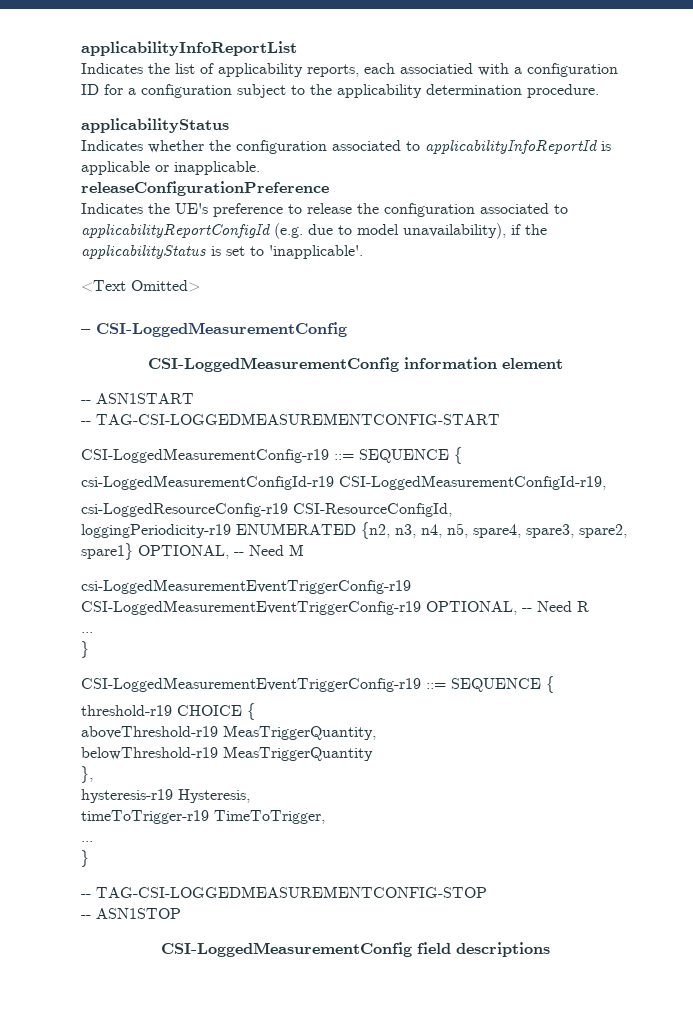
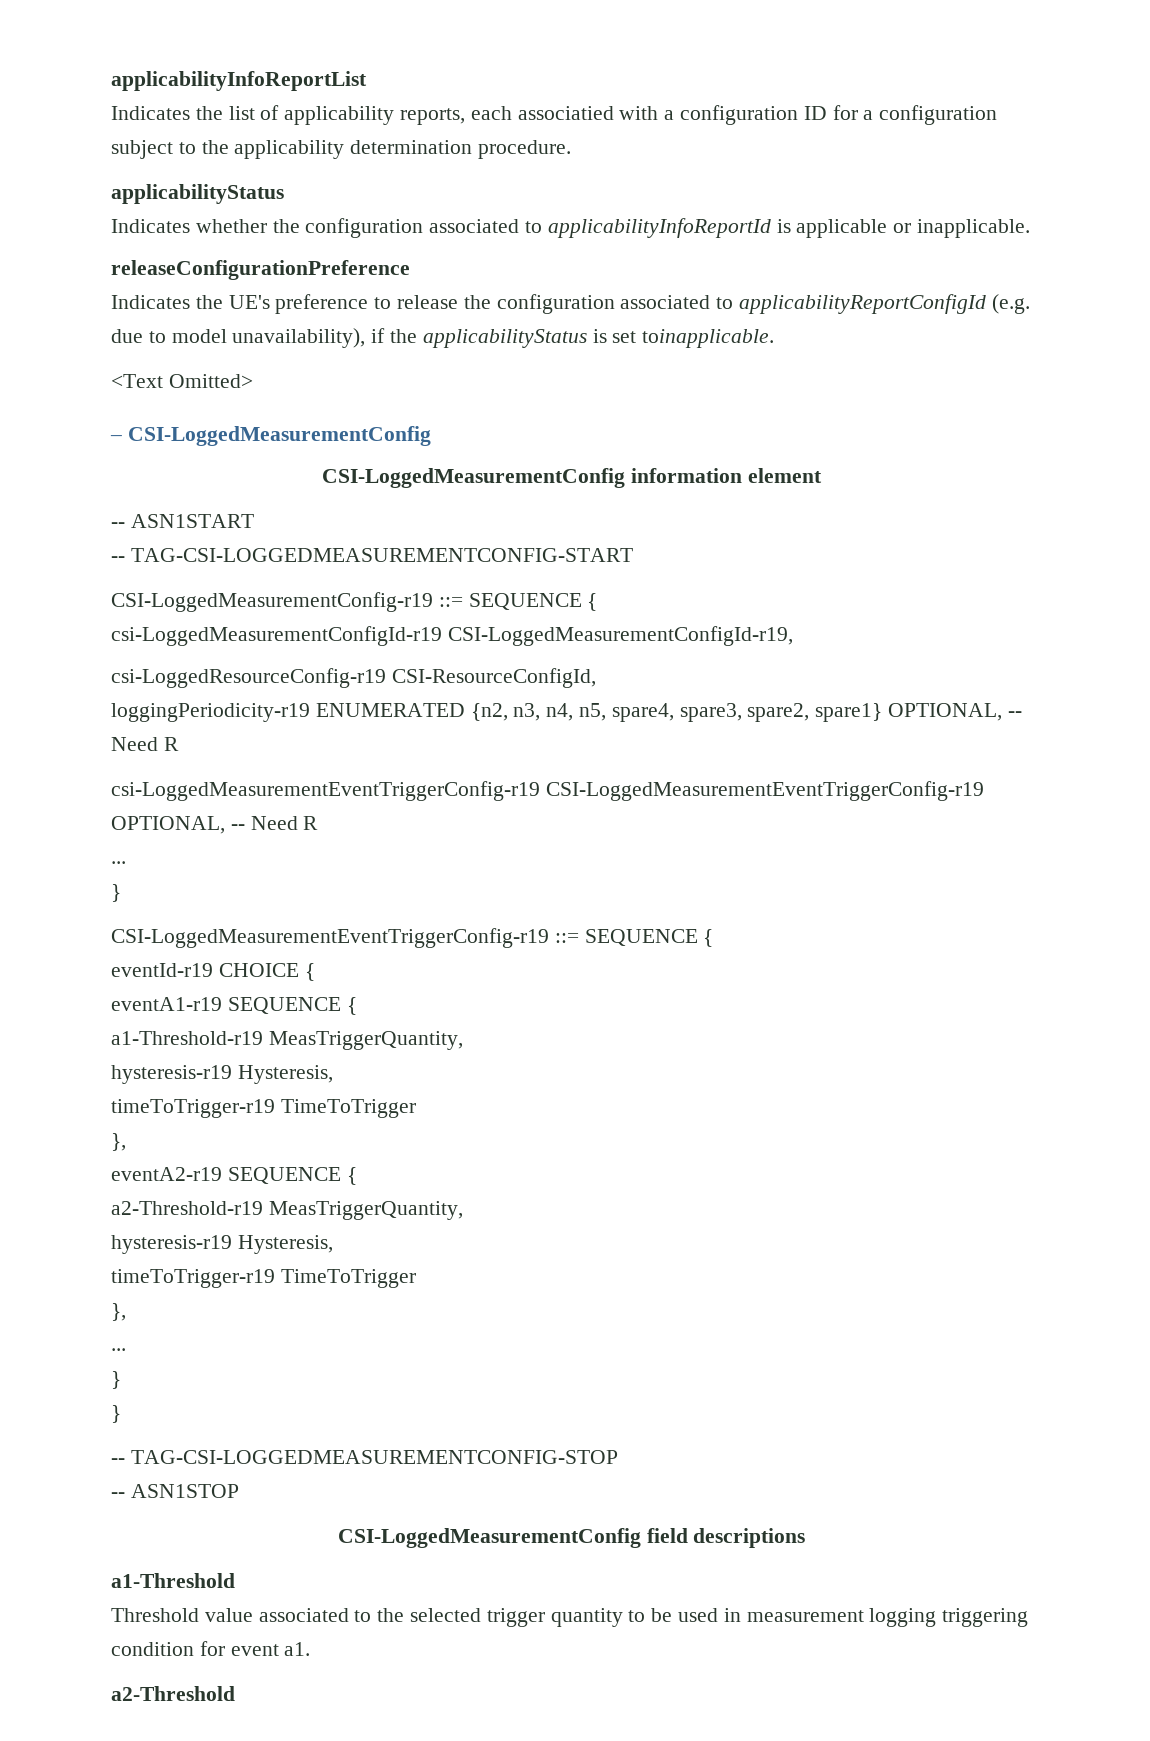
- Indicates the UE's preference to release the configuration associated to applicabilityReportConfigId (e.g. due to model unavailability), if the applicabilityStatus is set to 'inapplicable'.
+ Indicates the UE's preference to release the configuration associated to applicabilityReportConfigId (e.g. due to model unavailability), if the applicabilityStatus is set toinapplicable.
- loggingPeriodicity-r19 ENUMERATED {n2, n3, n4, n5, spare4, spare3, spare2, spare1} OPTIONAL, -- Need M
+ loggingPeriodicity-r19 ENUMERATED {n2, n3, n4, n5, spare4, spare3, spare2, spare1} OPTIONAL, -- Need R
- threshold-r19 CHOICE {
+ eventId-r19 CHOICE {
- aboveThreshold-r19 MeasTriggerQuantity,
- belowThreshold-r19 MeasTriggerQuantity
+ eventA1-r19 SEQUENCE {
+ a1-Threshold-r19 MeasTriggerQuantity,
+ hysteresis-r19 Hysteresis,
+ timeToTrigger-r19 TimeToTrigger
  },
+ eventA2-r19 SEQUENCE {
+ a2-Threshold-r19 MeasTriggerQuantity,
  hysteresis-r19 Hysteresis,
- timeToTrigger-r19 TimeToTrigger,
+ timeToTrigger-r19 TimeToTrigger
+ },
  ...
+ }
+ a1-Threshold
+ Threshold value associated to the selected trigger quantity to be used in measurement logging triggering condition for event a1.
+ a2-Threshold

